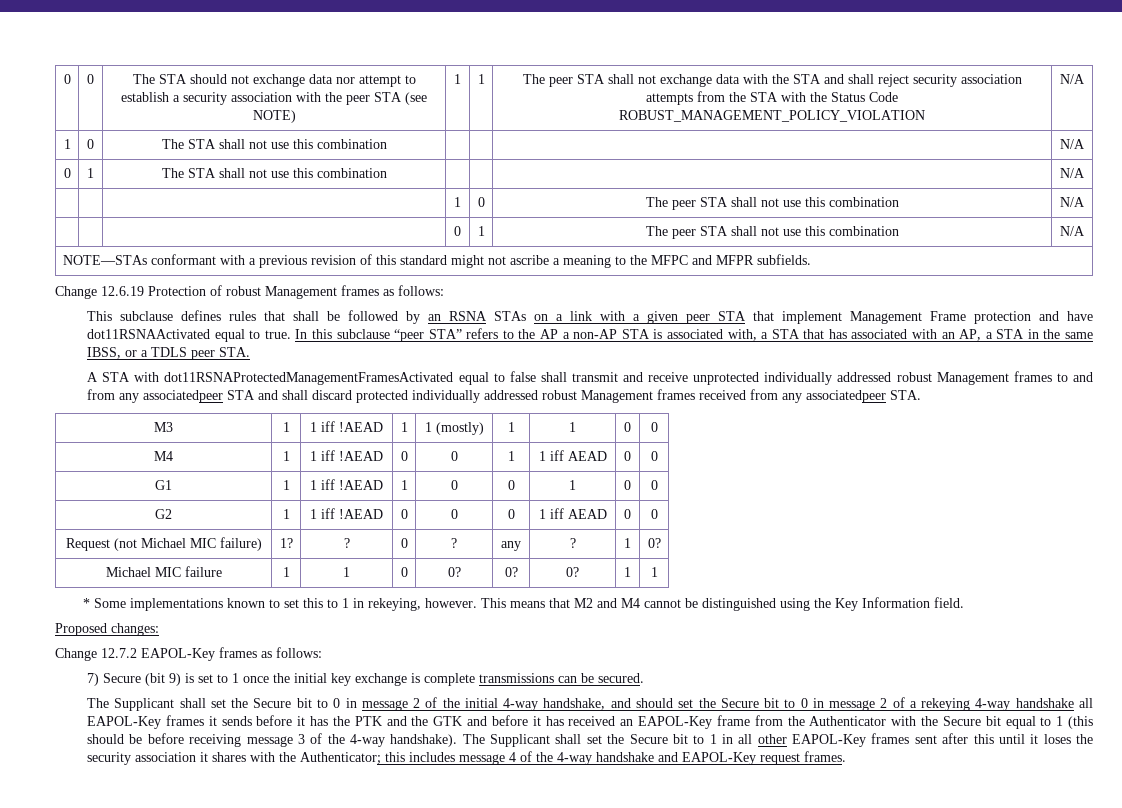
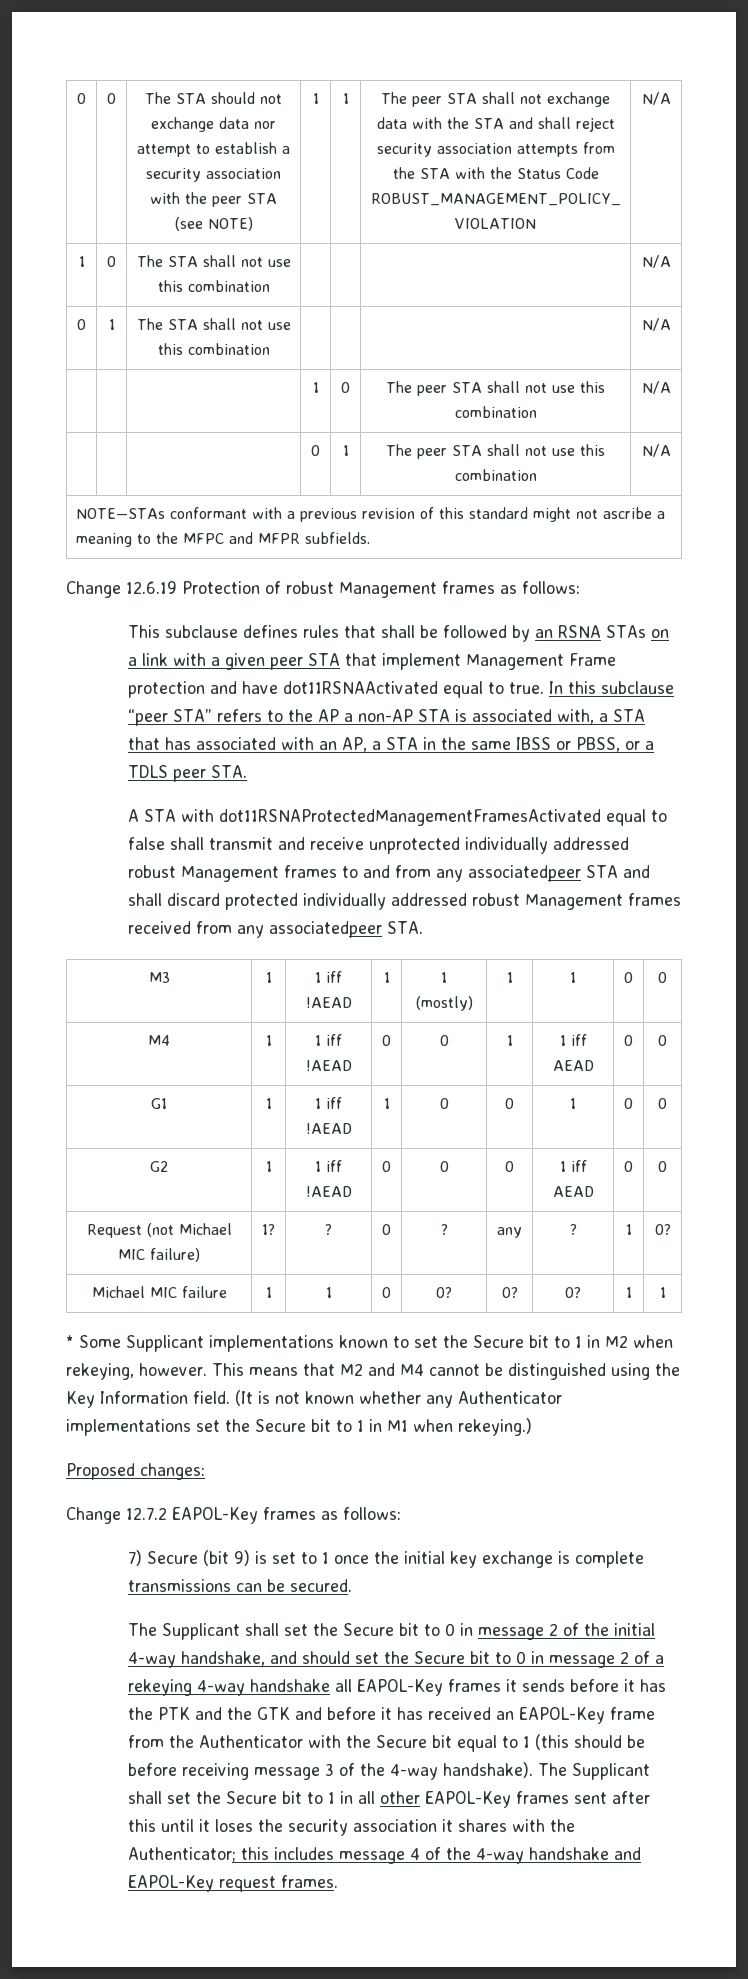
- In this subclause “peer STA” refers to the AP a non-AP STA is associated with, a STA that has associated with an AP, a STA in the same IBSS, or a TDLS peer STA.
+ In this subclause “peer STA” refers to the AP a non-AP STA is associated with, a STA that has associated with an AP, a STA in the same IBSS or PBSS, or a TDLS peer STA.
- * Some implementations known to set this to 1 in rekeying, however.
+ * Some Supplicant implementations known to set the Secure bit to 1 in M2 when rekeying, however.
+ (It is not known whether any Authenticator implementations set the Secure bit to 1 in M1 when rekeying.)

